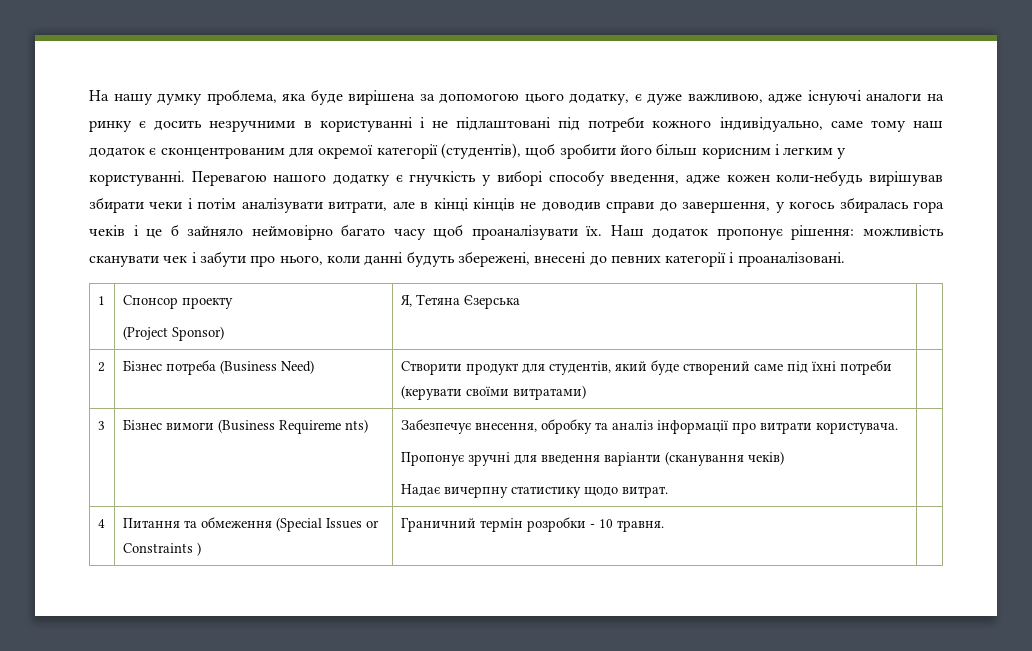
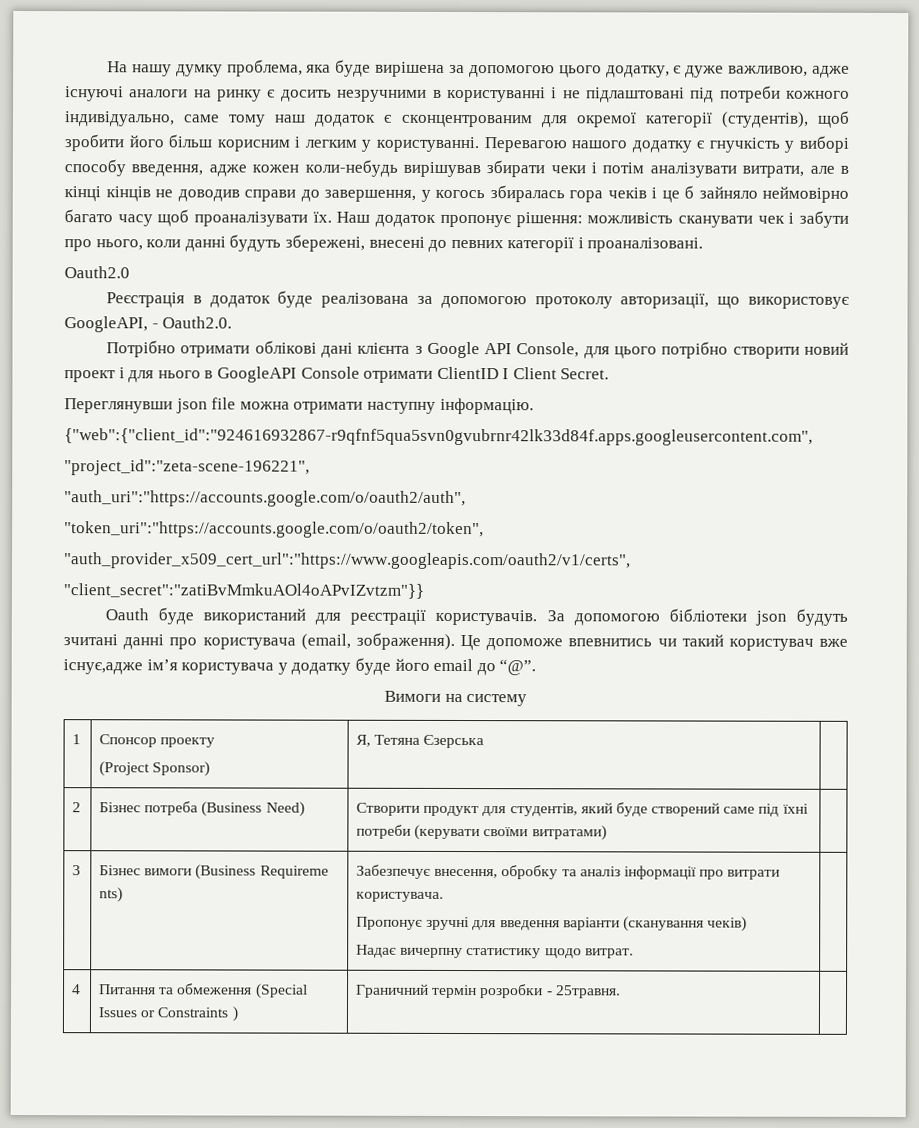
+ Oauth2.0
+ Реєстрація в додаток буде реалізована за допомогою протоколу авторизації, що використовує GoogleAPI, - Oauth2.0.
+ Потрібно отримати облікові дані клієнта з Google API Console, для цього потрібно створити новий проект і для нього в GoogleAPI Console отримати ClientID I Client Secret.
+ Переглянувши json file можна отримати наступну інформацію.
+ {"web":{"client_id":"924616932867-r9qfnf5qua5svn0gvubrnr42lk33d84f.apps.googleusercontent.com",
+ "project_id":"zeta-scene-196221",
+ "auth_uri":"https://accounts.google.com/o/oauth2/auth",
+ "token_uri":"https://accounts.google.com/o/oauth2/token",
+ "auth_provider_x509_cert_url":"https://www.googleapis.com/oauth2/v1/certs",
+ "client_secret":"zatiBvMmkuAOl4oAPvIZvtzm"}}
+ Oauth буде використаний для реєстрації користувачів. За допомогою бібліотеки json будуть зчитані данні про користувача (email, зображення). Це допоможе впевнитись чи такий користувач вже існує,адже ім’я користувача у додатку буде його email до “@”.
+ Вимоги на систему
- 4 | Питання та обмеження (Special Issues or Constraints ) | Граничний термін розробки - 10 травня. |
+ 4 | Питання та обмеження (Special Issues or Constraints ) | Граничний термін розробки - 25травня. |

